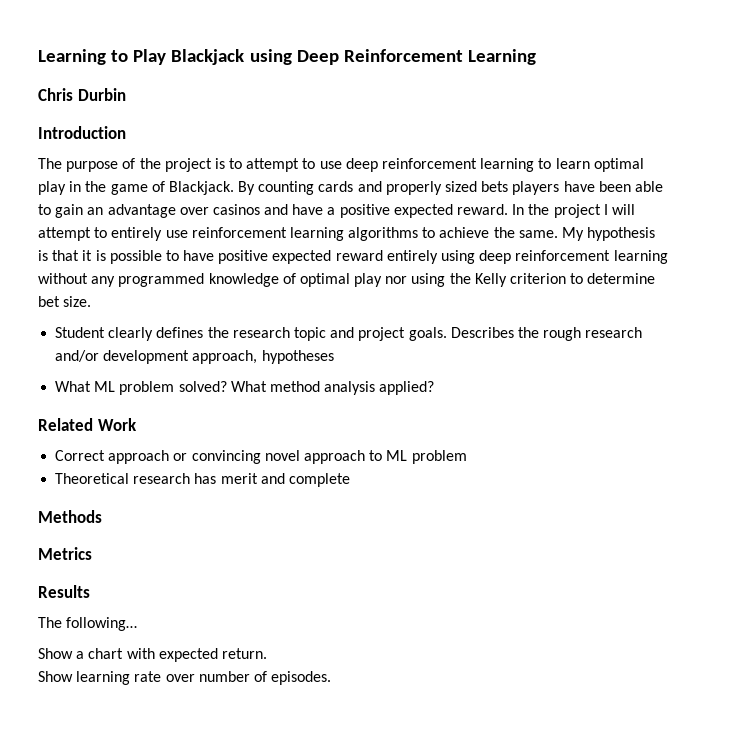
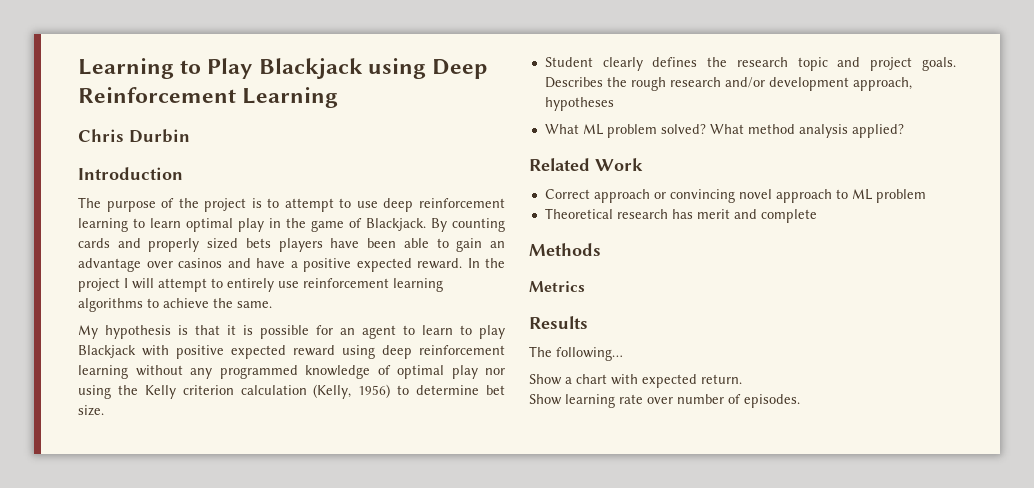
- In the project I will attempt to entirely use reinforcement learning algorithms to achieve the same. My hypothesis is that it is possible to have positive expected reward entirely using deep reinforcement learning without any programmed knowledge of optimal play nor using the Kelly criterion to determine bet size.
+ In the project I will attempt to entirely use reinforcement learning algorithms to achieve the same.
+ My hypothesis is that it is possible for an agent to learn to play Blackjack with positive expected reward using deep reinforcement learning without any programmed knowledge of optimal play nor using the Kelly criterion calculation (Kelly, 1956) to determine bet size.

